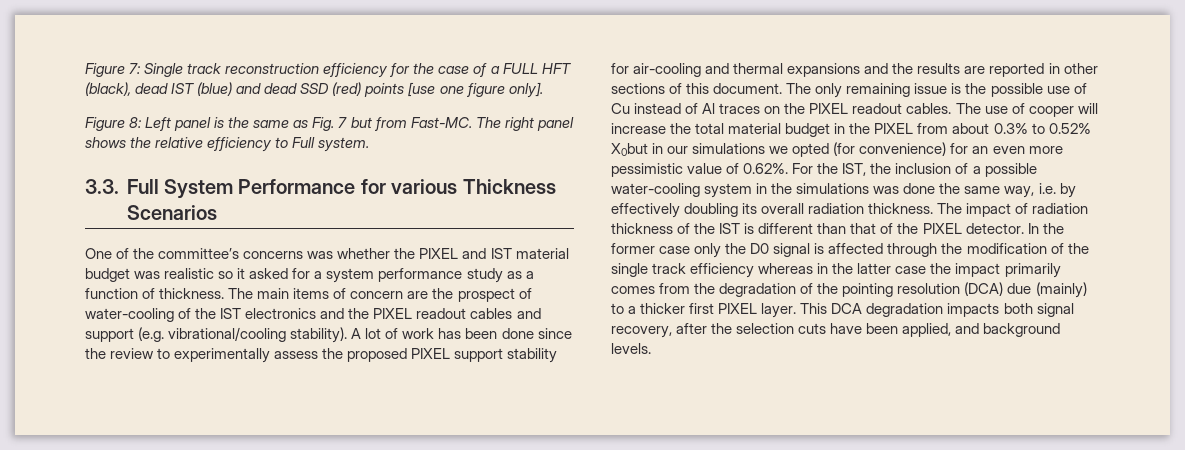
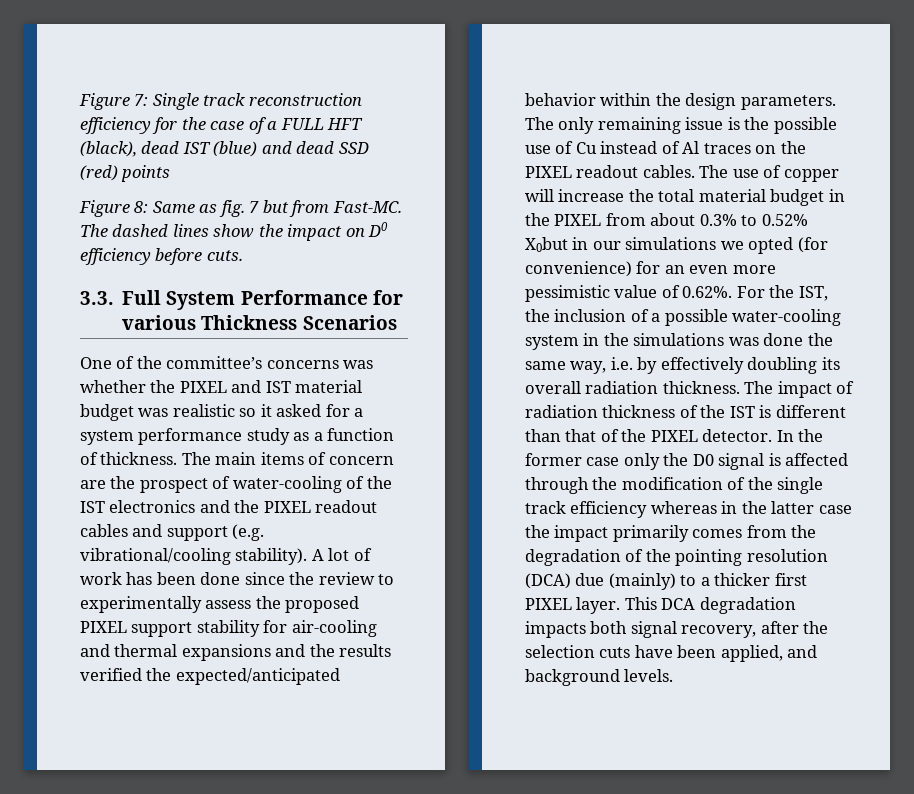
- Figure 7: Single track reconstruction efficiency for the case of a FULL HFT (black), dead IST (blue) and dead SSD (red) points [use one figure only].
- Figure 8: Left panel is the same as Fig. 7 but from Fast-MC.
+ Figure 7: Single track reconstruction efficiency for the case of a FULL HFT (black), dead IST (blue) and dead SSD (red) points
+ Figure 8: Same as fig. 7 but from Fast-MC.
- The right panel shows the relative efficiency to Full system.
+ The dashed lines show the impact on D0 efficiency before cuts.
- A lot of work has been done since the review to experimentally assess the proposed PIXEL support stability for air-cooling and thermal expansions and the results are reported in other sections of this document.
+ A lot of work has been done since the review to experimentally assess the proposed PIXEL support stability for air-cooling and thermal expansions and the results verified the expected/anticipated behavior within the design parameters.
- The use of cooper will increase the total material budget in the PIXEL from about 0.3% to 0.52% X0but in our simulations we opted (for convenience) for an even more pessimistic value of 0.62%. For the IST, the inclusion of a possible water-cooling system in the simulations was done the same way, i.e. by effectively doubling its overall radiation thickness.
+ The use of copper will increase the total material budget in the PIXEL from about 0.3% to 0.52% X0but in our simulations we opted (for convenience) for an even more pessimistic value of 0.62%. For the IST, the inclusion of a possible water-cooling system in the simulations was done the same way, i.e. by effectively doubling its overall radiation thickness.

